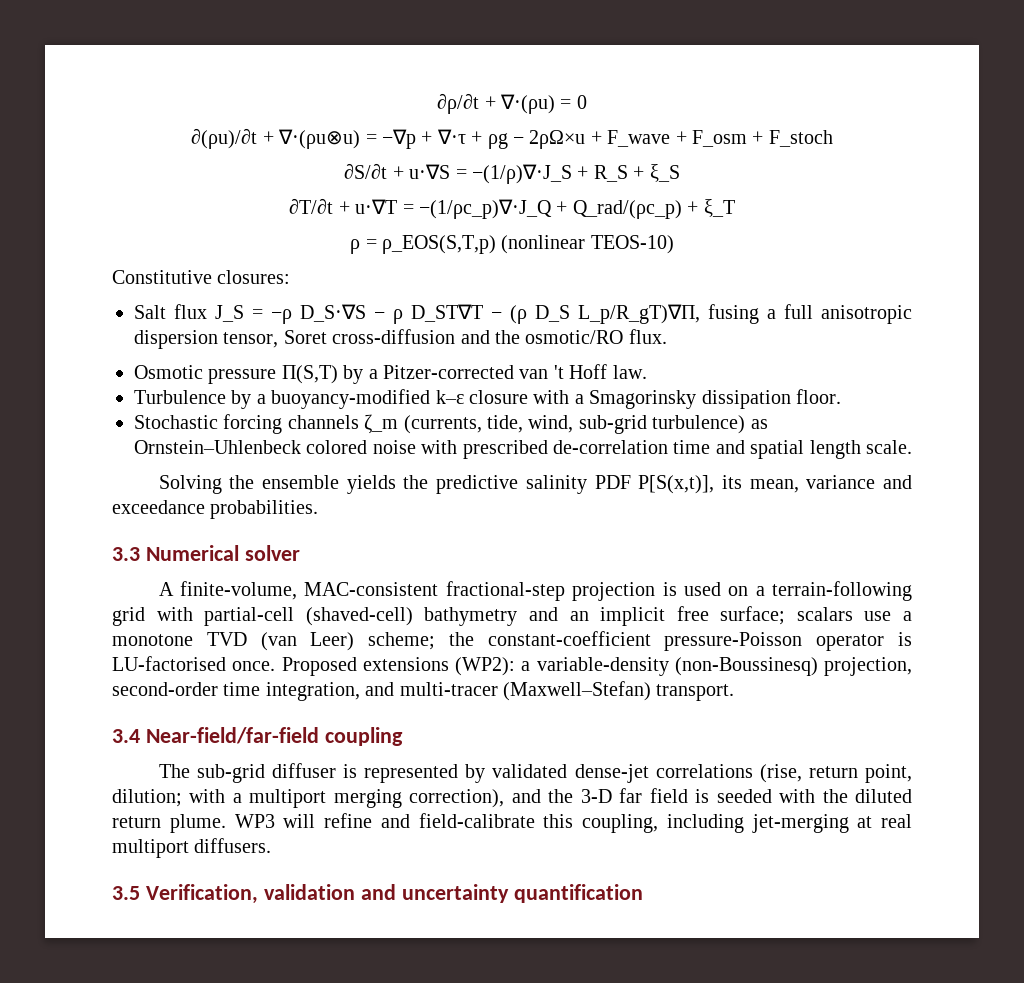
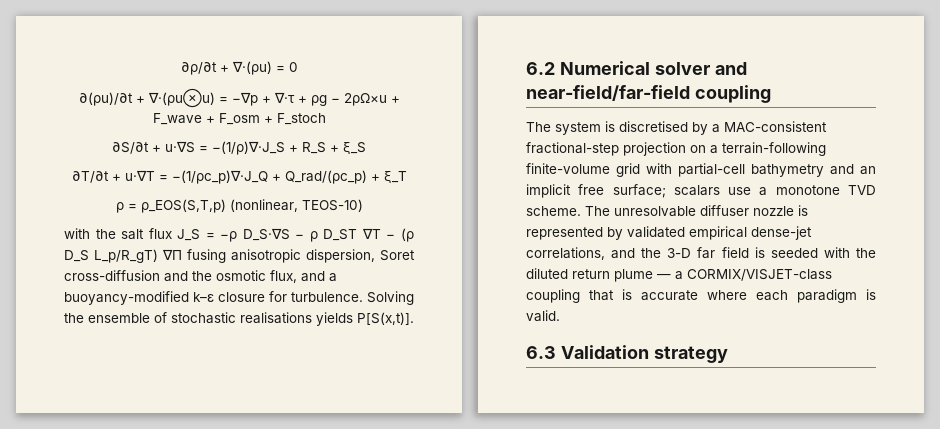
- ρ = ρ_EOS(S,T,p) (nonlinear TEOS-10)
+ ρ = ρ_EOS(S,T,p) (nonlinear, TEOS-10)
- Constitutive closures:
- Salt flux J_S = −ρ D_S·∇S − ρ D_ST∇T − (ρ D_S L_p/R_gT)∇Π, fusing a full anisotropic dispersion tensor, Soret cross-diffusion and the osmotic/RO flux.
- Osmotic pressure Π(S,T) by a Pitzer-corrected van 't Hoff law.
- Turbulence by a buoyancy-modified k–ε closure with a Smagorinsky dissipation floor.
- Stochastic forcing channels ζ_m (currents, tide, wind, sub-grid turbulence) as Ornstein–Uhlenbeck colored noise with prescribed de-correlation time and spatial length scale.
- Solving the ensemble yields the predictive salinity PDF P[S(x,t)], its mean, variance and exceedance probabilities.
- 3.3 Numerical solver
- A finite-volume, MAC-consistent fractional-step projection is used on a terrain-following grid with partial-cell (shaved-cell) bathymetry and an implicit free surface; scalars use a monotone TVD (van Leer) scheme; the constant-coefficient pressure-Poisson operator is LU-factorised once. Proposed extensions (WP2): a variable-density (non-Boussinesq) projection, second-order time integration, and multi-tracer (Maxwell–Stefan) transport.
- 3.4 Near-field/far-field coupling
- The sub-grid diffuser is represented by validated dense-jet correlations (rise, return point, dilution; with a multiport merging correction), and the 3-D far field is seeded with the diluted return plume. WP3 will refine and field-calibrate this coupling, including jet-merging at real multiport diffusers.
- 3.5 Verification, validation and uncertainty quantification
+ with the salt flux J_S = −ρ D_S·∇S − ρ D_ST ∇T − (ρ D_S L_p/R_gT) ∇Π fusing anisotropic dispersion, Soret cross-diffusion and the osmotic flux, and a buoyancy-modified k–ε closure for turbulence. Solving the ensemble of stochastic realisations yields P[S(x,t)].
+ 6.2 Numerical solver and near-field/far-field coupling
+ The system is discretised by a MAC-consistent fractional-step projection on a terrain-following finite-volume grid with partial-cell bathymetry and an implicit free surface; scalars use a monotone TVD scheme. The unresolvable diffuser nozzle is represented by validated empirical dense-jet correlations, and the 3-D far field is seeded with the diluted return plume — a CORMIX/VISJET-class coupling that is accurate where each paradigm is valid.
+ 6.3 Validation strategy

